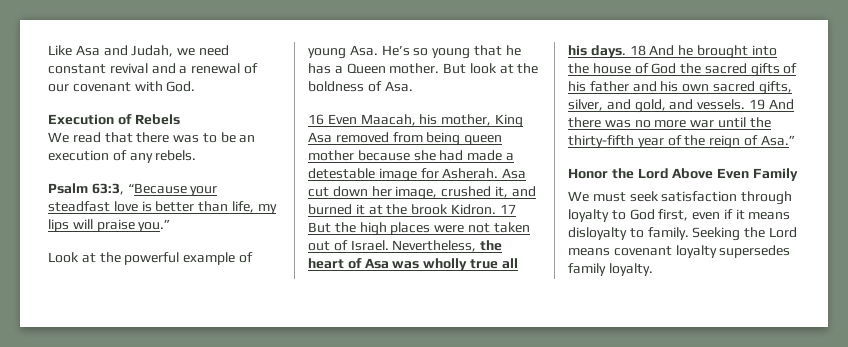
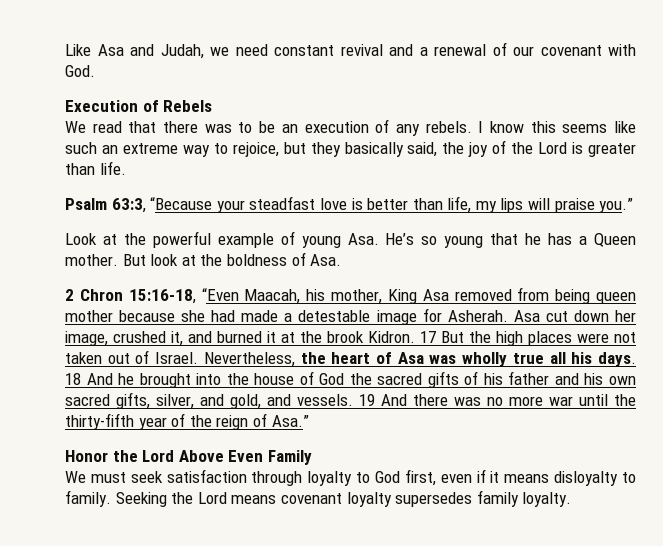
+ I know this seems like such an extreme way to rejoice, but they basically said, the joy of the Lord is greater than life.
- 16 Even Maacah, his mother, King Asa removed from being queen mother because she had made a detestable image for Asherah.
+ 2 Chron 15:16-18, “Even Maacah, his mother, King Asa removed from being queen mother because she had made a detestable image for Asherah.

